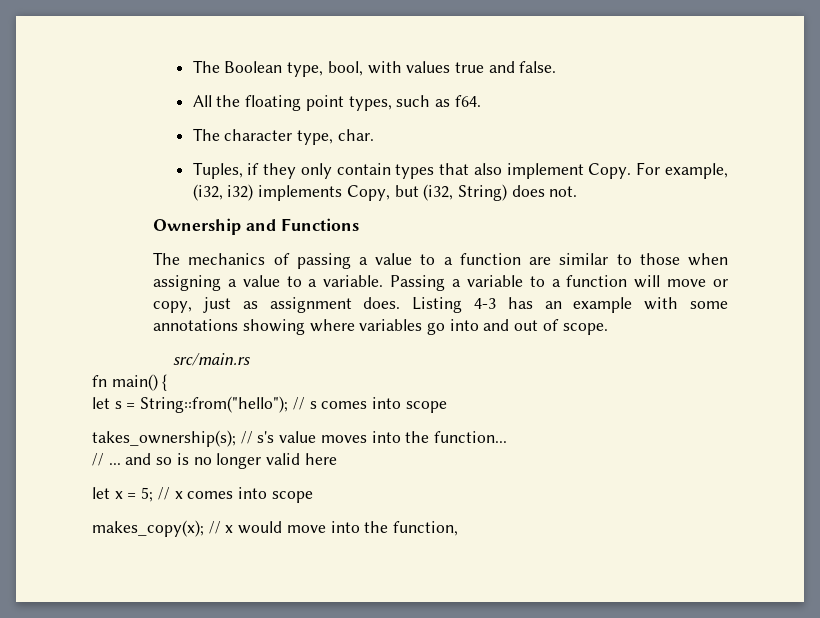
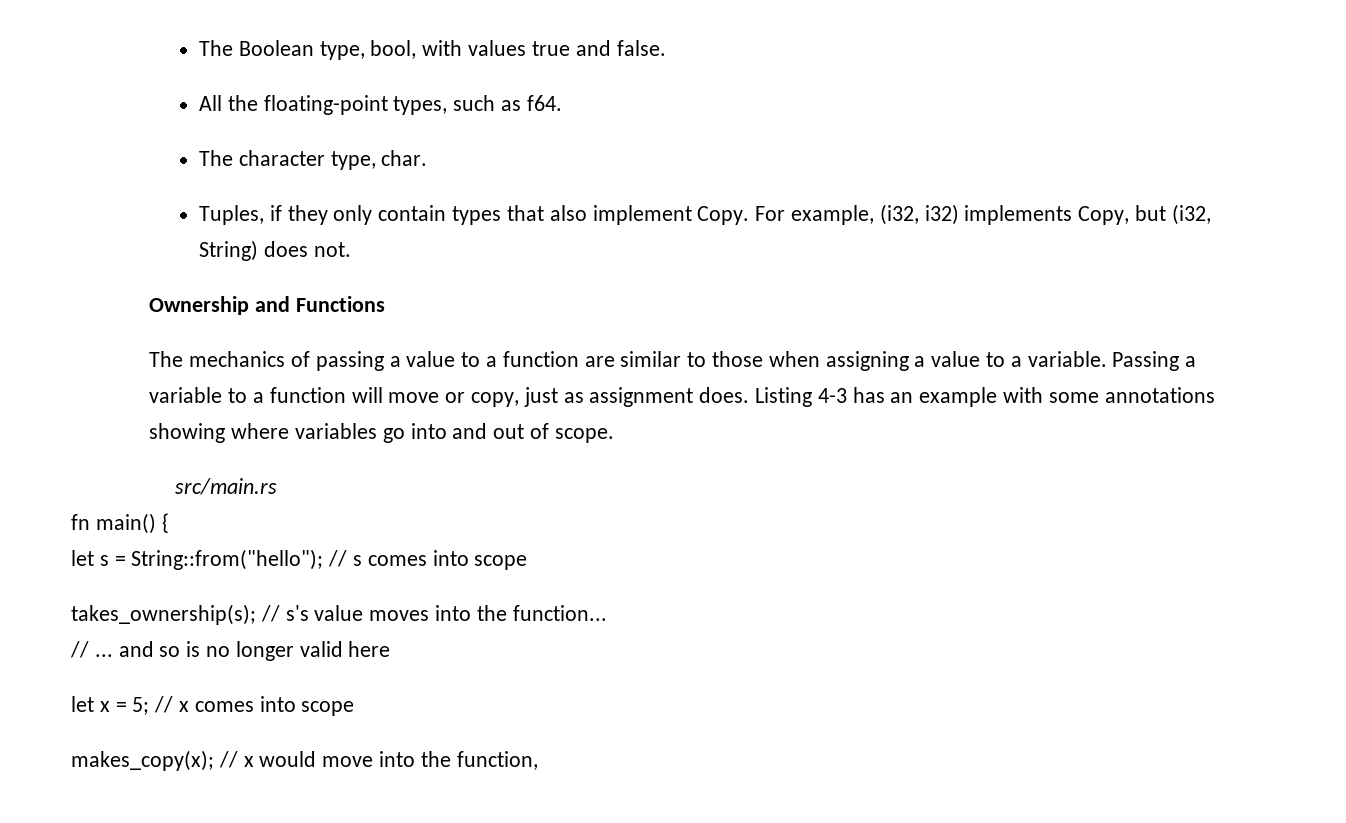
- All the floating point types, such as f64.
+ All the floating-point types, such as f64.

